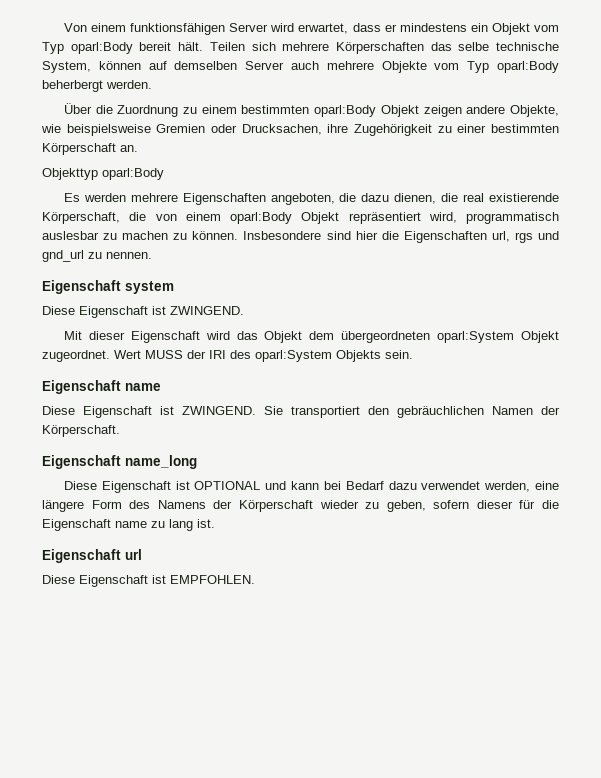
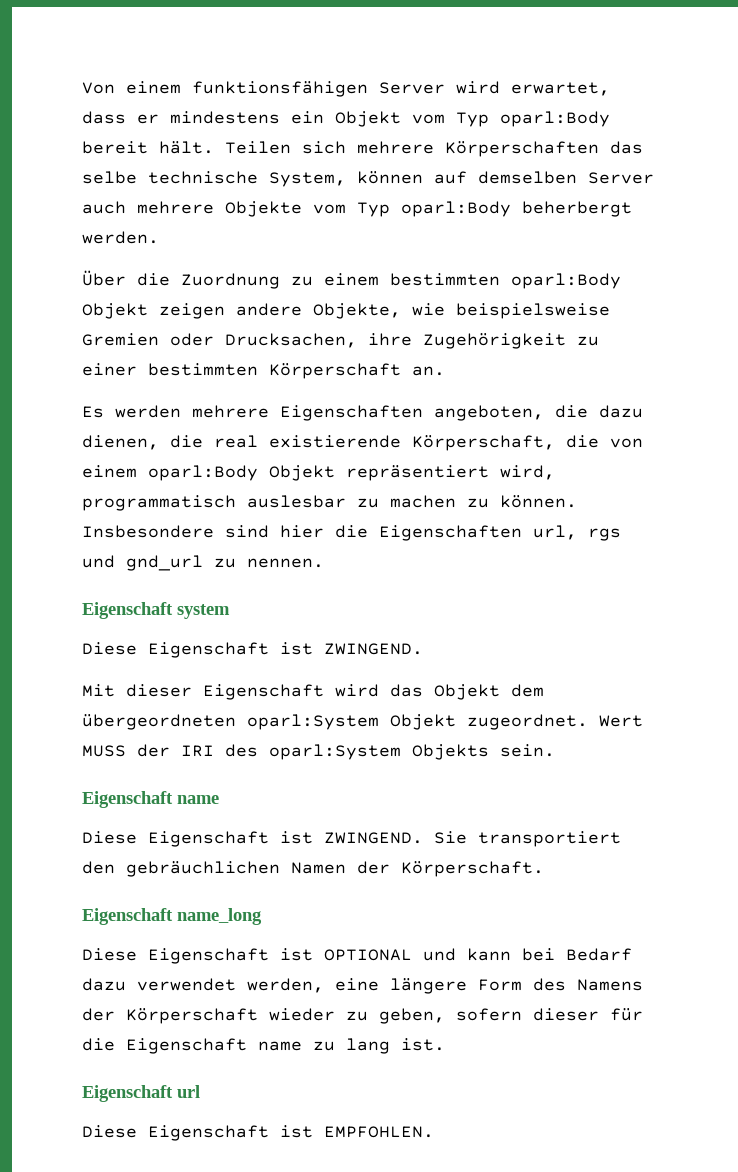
- Objekttyp oparl:Body

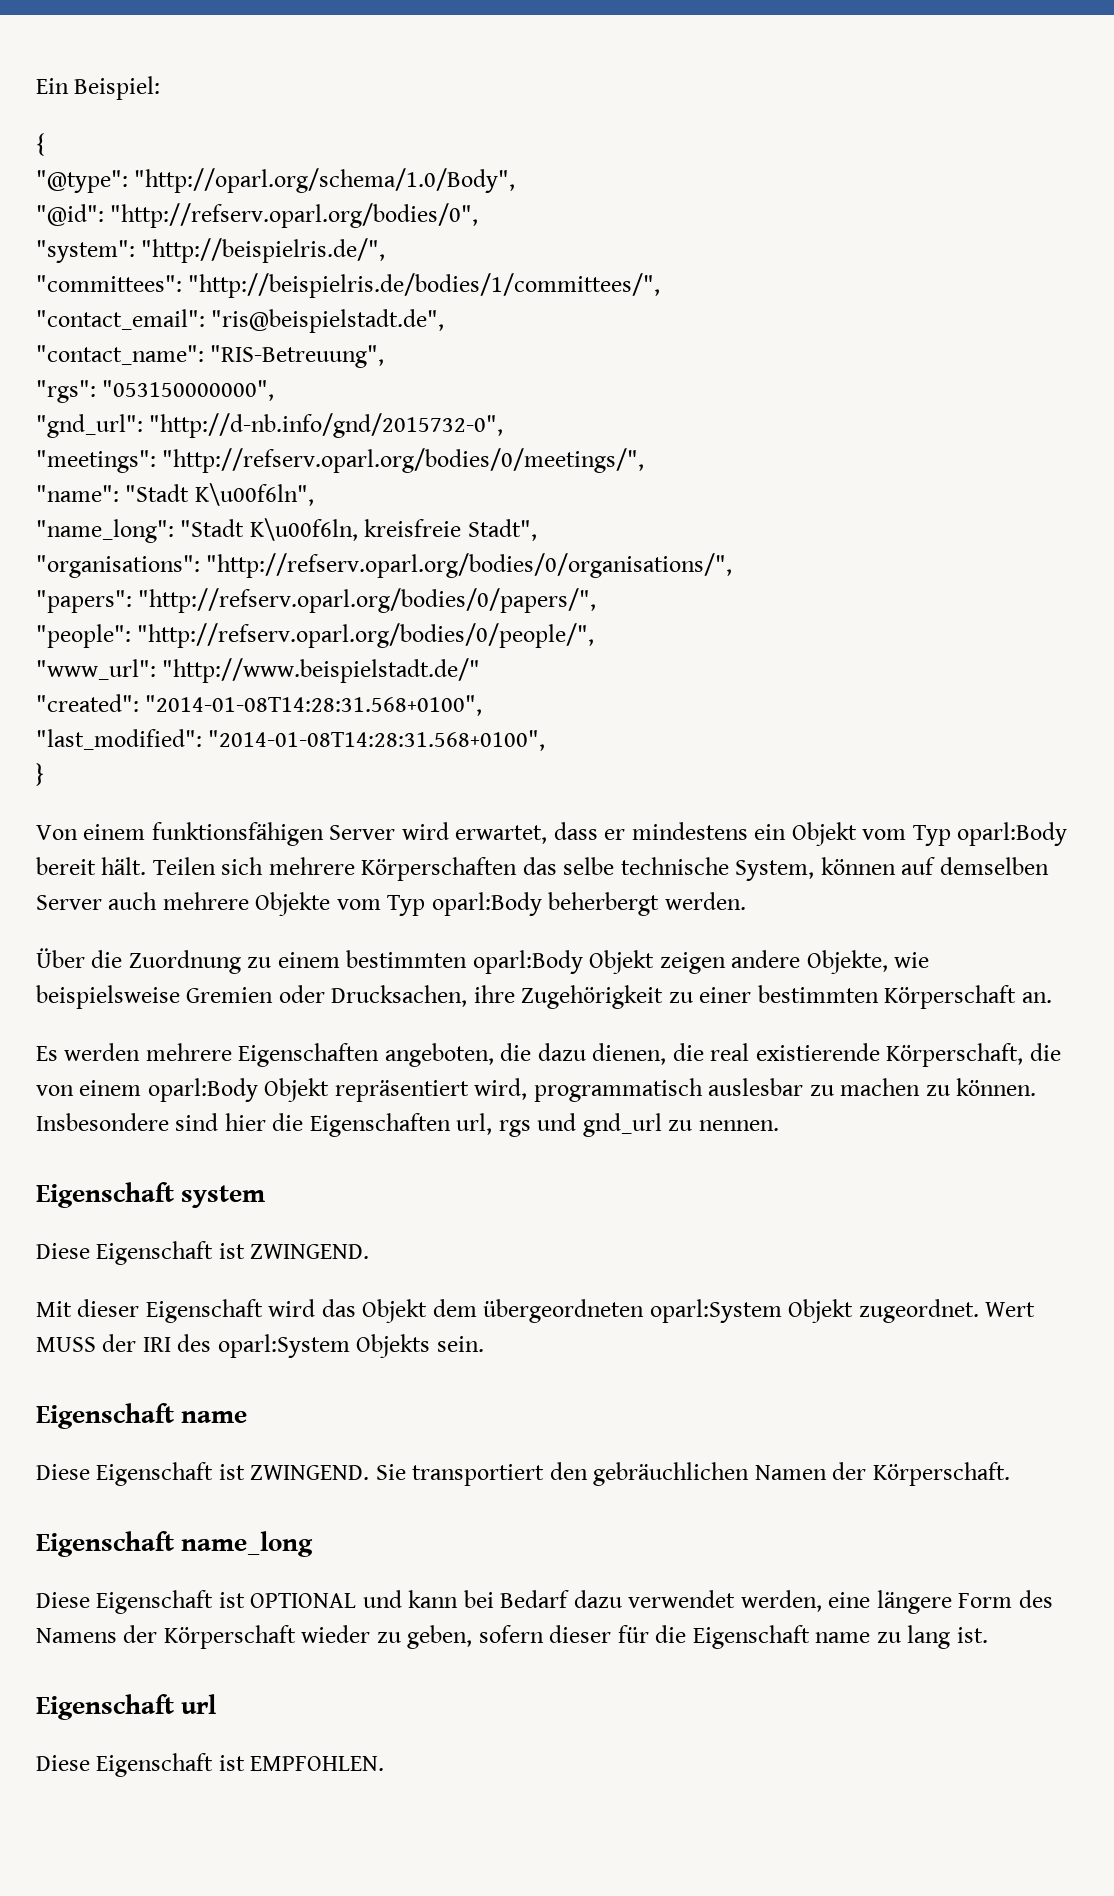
+ Ein Beispiel:
+ {
+ "@type": "http://oparl.org/schema/1.0/Body",
+ "@id": "http://refserv.oparl.org/bodies/0",
+ "system": "http://beispielris.de/",
+ "committees": "http://beispielris.de/bodies/1/committees/",
+ "contact_email": "ris@beispielstadt.de",
+ "contact_name": "RIS-Betreuung",
+ "rgs": "053150000000",
+ "gnd_url": "http://d-nb.info/gnd/2015732-0",
+ "meetings": "http://refserv.oparl.org/bodies/0/meetings/",
+ "name": "Stadt K\u00f6ln",
+ "name_long": "Stadt K\u00f6ln, kreisfreie Stadt",
+ "organisations": "http://refserv.oparl.org/bodies/0/organisations/",
+ "papers": "http://refserv.oparl.org/bodies/0/papers/",
+ "people": "http://refserv.oparl.org/bodies/0/people/",
+ "www_url": "http://www.beispielstadt.de/"
+ "created": "2014-01-08T14:28:31.568+0100",
+ "last_modified": "2014-01-08T14:28:31.568+0100",
+ }

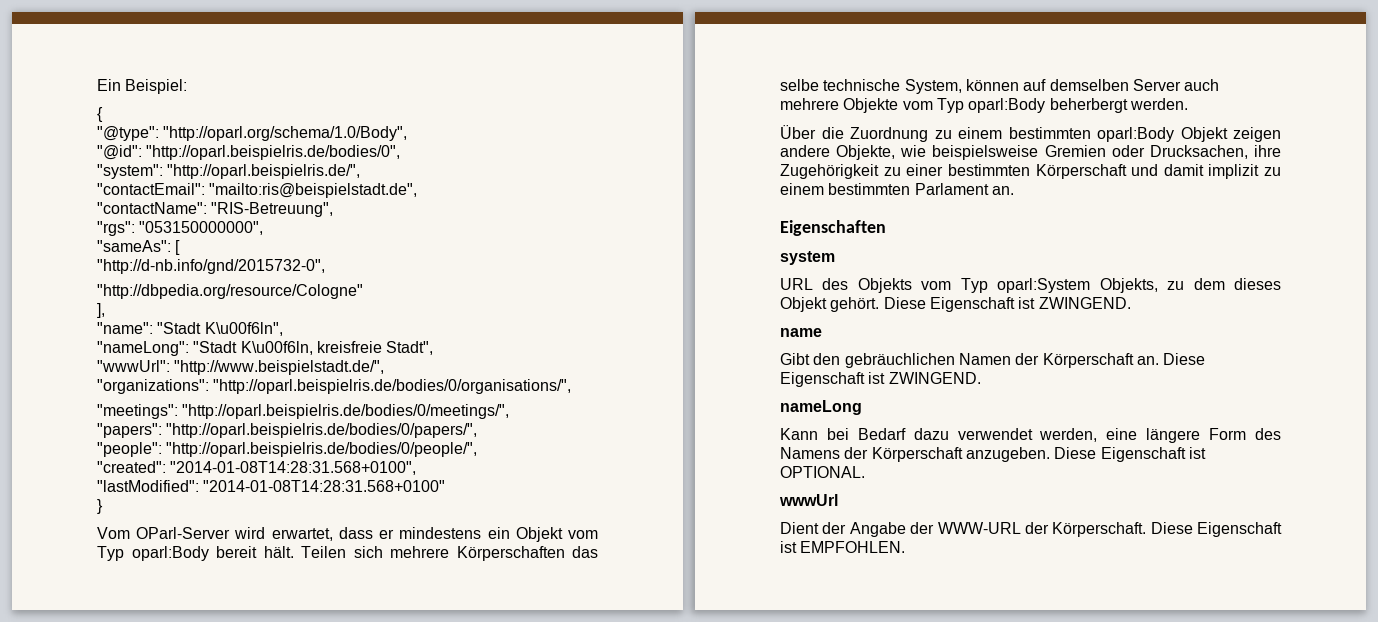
- "@id": "http://refserv.oparl.org/bodies/0",
+ "@id": "http://oparl.beispielris.de/bodies/0",
- "system": "http://beispielris.de/",
- "committees": "http://beispielris.de/bodies/1/committees/",
- "contact_email": "ris@beispielstadt.de",
- "contact_name": "RIS-Betreuung",
+ "system": "http://oparl.beispielris.de/",
+ "contactEmail": "mailto:ris@beispielstadt.de",
+ "contactName": "RIS-Betreuung",
- "gnd_url": "http://d-nb.info/gnd/2015732-0",
+ "sameAs": [
+ "http://d-nb.info/gnd/2015732-0",
- "meetings": "http://refserv.oparl.org/bodies/0/meetings/",
+ "http://dbpedia.org/resource/Cologne"
+ ],
- "name_long": "Stadt K\u00f6ln, kreisfreie Stadt",
+ "nameLong": "Stadt K\u00f6ln, kreisfreie Stadt",
- "organisations": "http://refserv.oparl.org/bodies/0/organisations/",
+ "wwwUrl": "http://www.beispielstadt.de/",
+ "organizations": "http://oparl.beispielris.de/bodies/0/organisations/",
+ "meetings": "http://oparl.beispielris.de/bodies/0/meetings/",
- "papers": "http://refserv.oparl.org/bodies/0/papers/",
+ "papers": "http://oparl.beispielris.de/bodies/0/papers/",
- "people": "http://refserv.oparl.org/bodies/0/people/",
- "www_url": "http://www.beispielstadt.de/"
+ "people": "http://oparl.beispielris.de/bodies/0/people/",
- "last_modified": "2014-01-08T14:28:31.568+0100",
+ "lastModified": "2014-01-08T14:28:31.568+0100"
- Von einem funktionsfähigen Server wird erwartet, dass er mindestens ein Objekt vom Typ oparl:Body bereit hält.
+ Vom OParl-Server wird erwartet, dass er mindestens ein Objekt vom Typ oparl:Body bereit hält.
- Über die Zuordnung zu einem bestimmten oparl:Body Objekt zeigen andere Objekte, wie beispielsweise Gremien oder Drucksachen, ihre Zugehörigkeit zu einer bestimmten Körperschaft an.
- Es werden mehrere Eigenschaften angeboten, die dazu dienen, die real existierende Körperschaft, die von einem oparl:Body Objekt repräsentiert wird, programmatisch auslesbar zu machen zu können. Insbesondere sind hier die Eigenschaften url, rgs und gnd_url zu nennen.
- Eigenschaft system
- Diese Eigenschaft ist ZWINGEND.
- Mit dieser Eigenschaft wird das Objekt dem übergeordneten oparl:System Objekt zugeordnet. Wert MUSS der IRI des oparl:System Objekts sein.
- Eigenschaft name
- Diese Eigenschaft ist ZWINGEND. Sie transportiert den gebräuchlichen Namen der Körperschaft.
- Eigenschaft name_long
- Diese Eigenschaft ist OPTIONAL und kann bei Bedarf dazu verwendet werden, eine längere Form des Namens der Körperschaft wieder zu geben, sofern dieser für die Eigenschaft name zu lang ist.
- Eigenschaft url
- Diese Eigenschaft ist EMPFOHLEN.
+ Über die Zuordnung zu einem bestimmten oparl:Body Objekt zeigen andere Objekte, wie beispielsweise Gremien oder Drucksachen, ihre Zugehörigkeit zu einer bestimmten Körperschaft und damit implizit zu einem bestimmten Parlament an.
+ Eigenschaften
+ system
+ URL des Objekts vom Typ oparl:System Objekts, zu dem dieses Objekt gehört. Diese Eigenschaft ist ZWINGEND.
+ name
+ Gibt den gebräuchlichen Namen der Körperschaft an. Diese Eigenschaft ist ZWINGEND.
+ nameLong
+ Kann bei Bedarf dazu verwendet werden, eine längere Form des Namens der Körperschaft anzugeben. Diese Eigenschaft ist OPTIONAL.
+ wwwUrl
+ Dient der Angabe der WWW-URL der Körperschaft. Diese Eigenschaft ist EMPFOHLEN.

